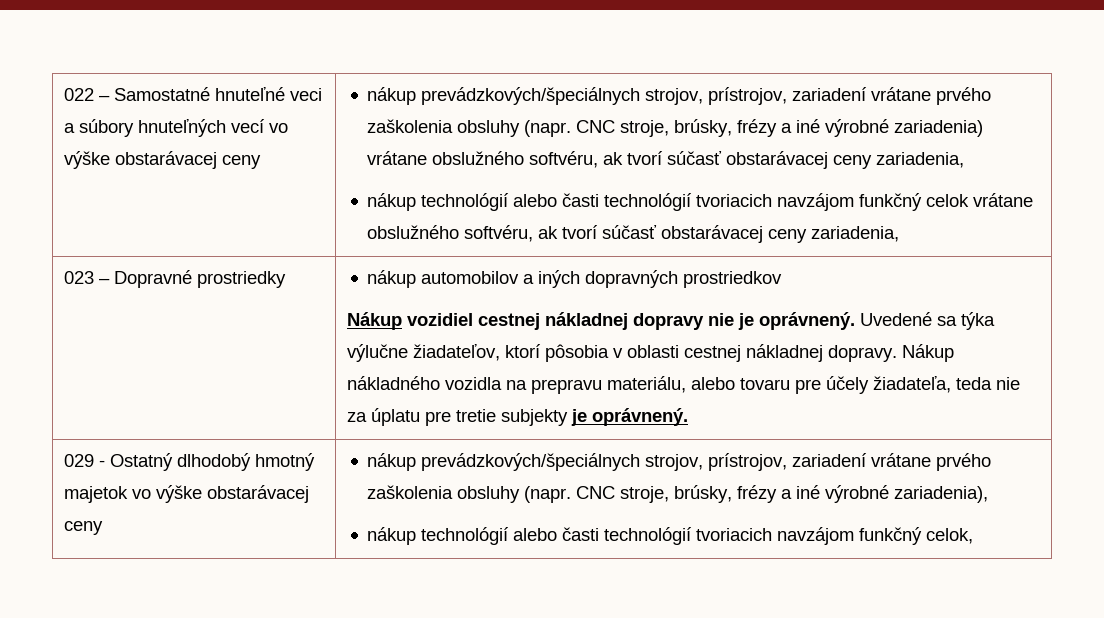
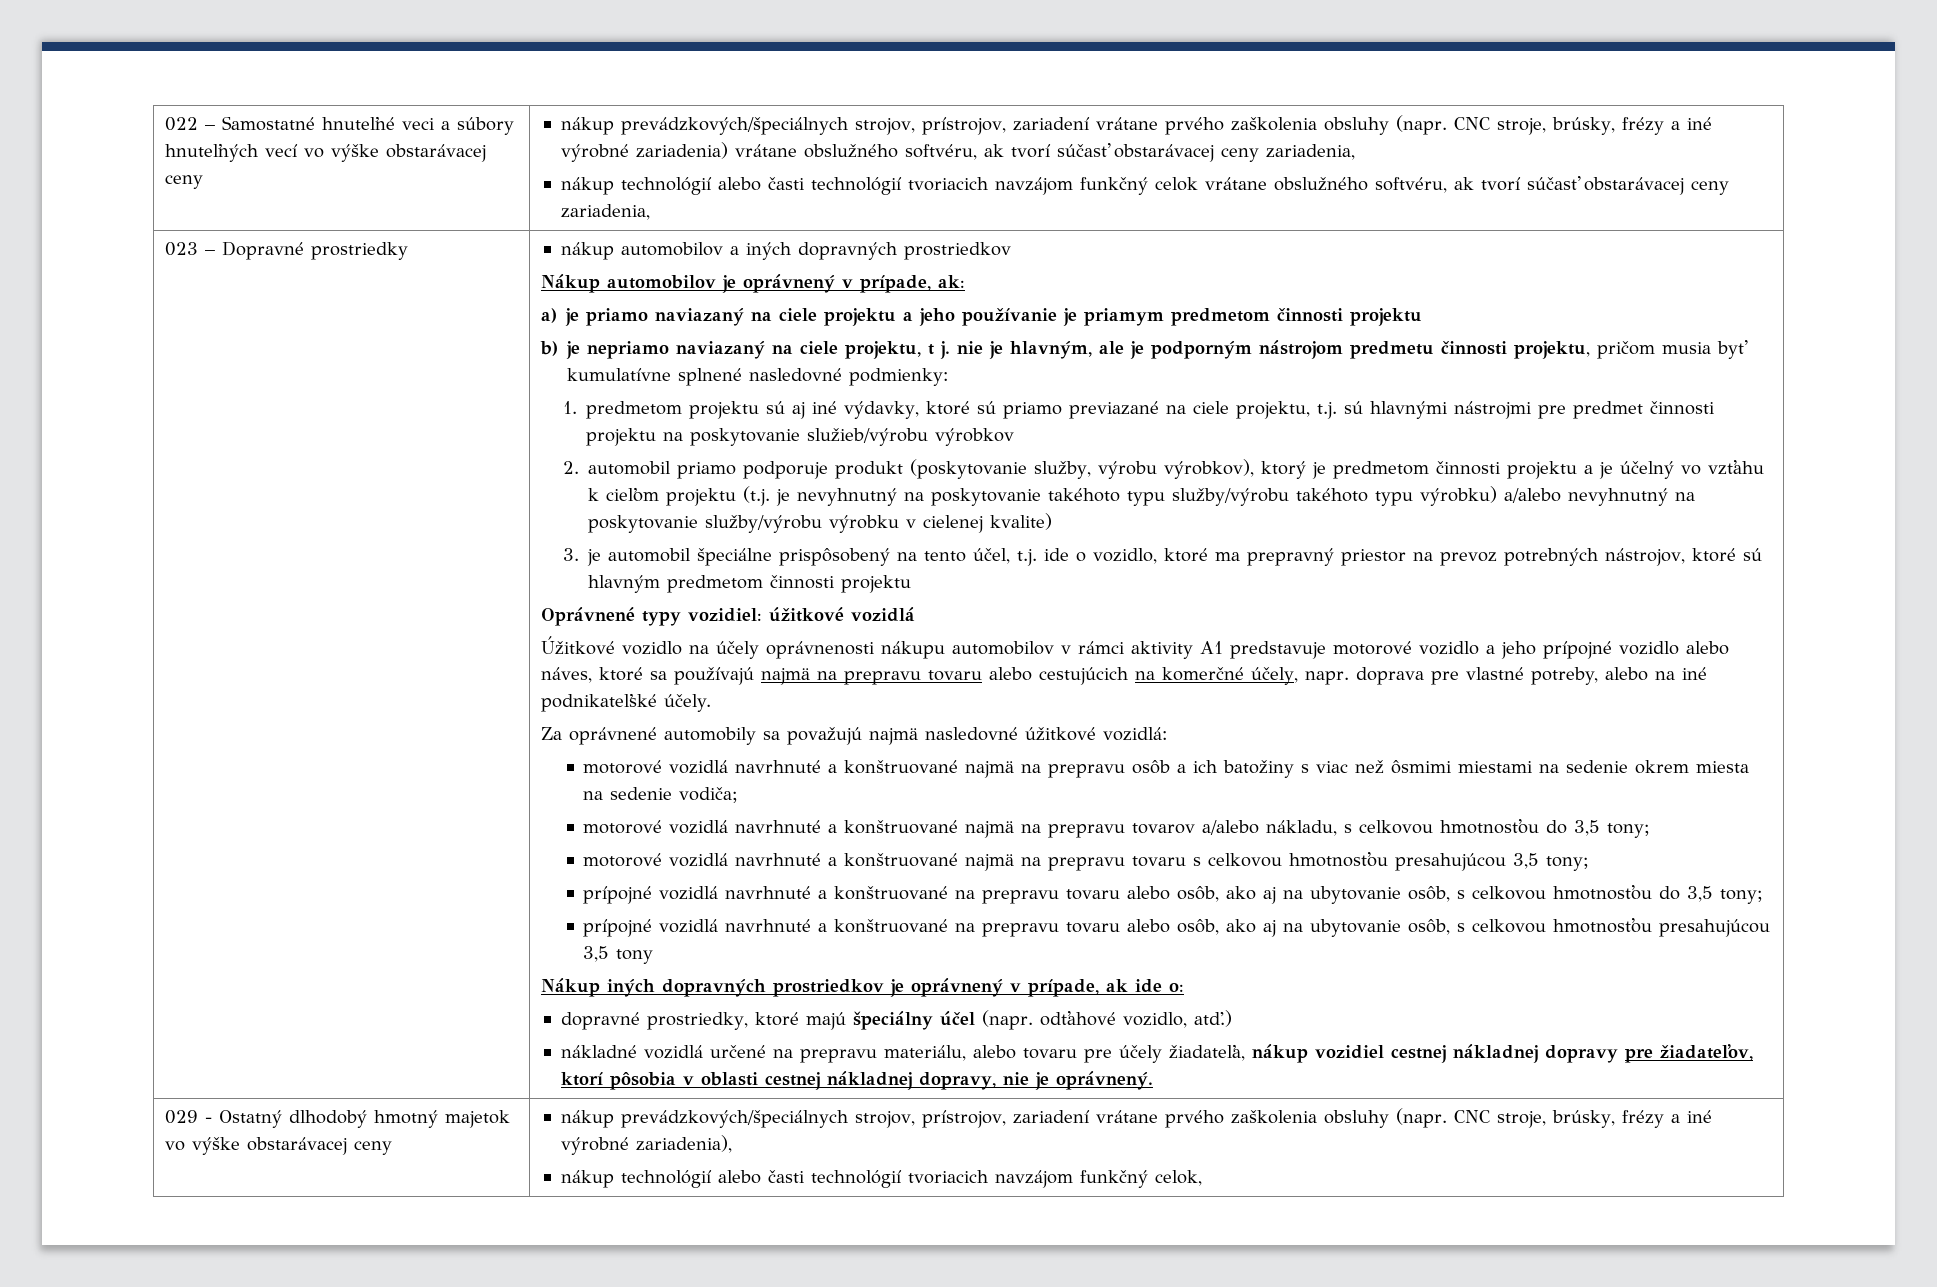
- Nákup vozidiel cestnej nákladnej dopravy nie je oprávnený. Uvedené sa týka výlučne žiadateľov, ktorí pôsobia v oblasti cestnej nákladnej dopravy. Nákup nákladného vozidla na prepravu materiálu, alebo tovaru pre účely žiadateľa, teda nie za úplatu pre tretie subjekty je oprávnený.
+ Nákup automobilov je oprávnený v prípade, ak:
+ a) je priamo naviazaný na ciele projektu a jeho používanie je priamym predmetom činnosti projektu
+ b) je nepriamo naviazaný na ciele projektu, t j. nie je hlavným, ale je podporným nástrojom predmetu činnosti projektu, pričom musia byť kumulatívne splnené nasledovné podmienky:
+ 1. predmetom projektu sú aj iné výdavky, ktoré sú priamo previazané na ciele projektu, t.j. sú hlavnými nástrojmi pre predmet činnosti projektu na poskytovanie služieb/výrobu výrobkov
+ 2. automobil priamo podporuje produkt (poskytovanie služby, výrobu výrobkov), ktorý je predmetom činnosti projektu a je účelný vo vzťahu k cieľom projektu (t.j. je nevyhnutný na poskytovanie takéhoto typu služby/výrobu takéhoto typu výrobku) a/alebo nevyhnutný na poskytovanie služby/výrobu výrobku v cielenej kvalite)
+ 3. je automobil špeciálne prispôsobený na tento účel, t.j. ide o vozidlo, ktoré ma prepravný priestor na prevoz potrebných nástrojov, ktoré sú hlavným predmetom činnosti projektu
+ Oprávnené typy vozidiel: úžitkové vozidlá
+ Úžitkové vozidlo na účely oprávnenosti nákupu automobilov v rámci aktivity A1 predstavuje motorové vozidlo a jeho prípojné vozidlo alebo náves, ktoré sa používajú najmä na prepravu tovaru alebo cestujúcich na komerčné účely, napr. doprava pre vlastné potreby, alebo na iné podnikateľské účely.
+ Za oprávnené automobily sa považujú najmä nasledovné úžitkové vozidlá:
+ motorové vozidlá navrhnuté a konštruované najmä na prepravu osôb a ich batožiny s viac než ôsmimi miestami na sedenie okrem miesta na sedenie vodiča;
+ motorové vozidlá navrhnuté a konštruované najmä na prepravu tovarov a/alebo nákladu, s celkovou hmotnosťou do 3,5 tony;
+ motorové vozidlá navrhnuté a konštruované najmä na prepravu tovaru s celkovou hmotnosťou presahujúcou 3,5 tony;
+ prípojné vozidlá navrhnuté a konštruované na prepravu tovaru alebo osôb, ako aj na ubytovanie osôb, s celkovou hmotnosťou do 3,5 tony;
+ prípojné vozidlá navrhnuté a konštruované na prepravu tovaru alebo osôb, ako aj na ubytovanie osôb, s celkovou hmotnosťou presahujúcou 3,5 tony
+ Nákup iných dopravných prostriedkov je oprávnený v prípade, ak ide o:
+ dopravné prostriedky, ktoré majú špeciálny účel (napr. odťahové vozidlo, atď.)
+ nákladné vozidlá určené na prepravu materiálu, alebo tovaru pre účely žiadateľa, nákup vozidiel cestnej nákladnej dopravy pre žiadateľov, ktorí pôsobia v oblasti cestnej nákladnej dopravy, nie je oprávnený.

